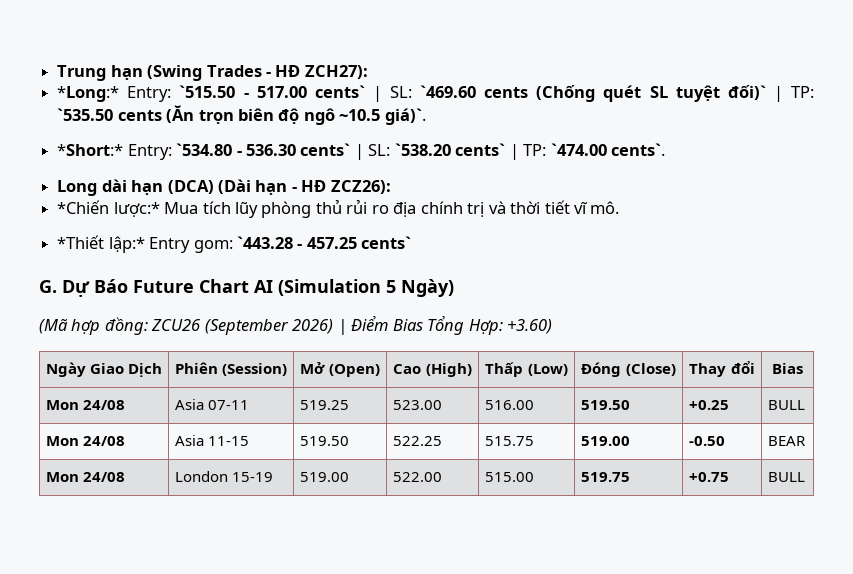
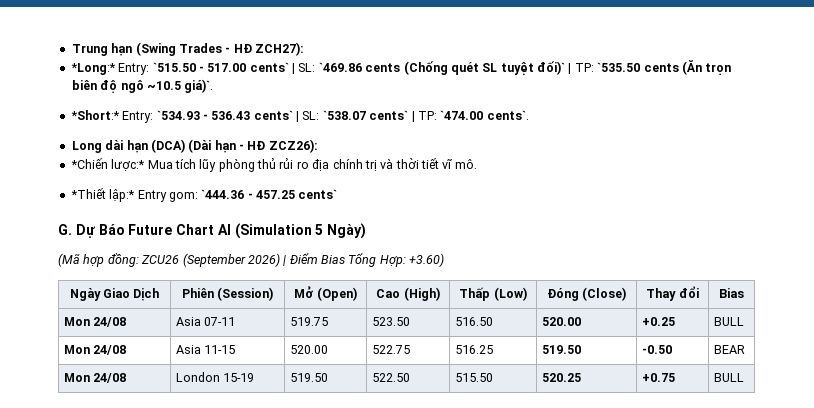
- *Long:* Entry: `515.50 - 517.00 cents` | SL: `469.60 cents (Chống quét SL tuyệt đối)` | TP: `535.50 cents (Ăn trọn biên độ ngô ~10.5 giá)`.
+ *Long:* Entry: `515.50 - 517.00 cents` | SL: `469.86 cents (Chống quét SL tuyệt đối)` | TP: `535.50 cents (Ăn trọn biên độ ngô ~10.5 giá)`.
- *Short:* Entry: `534.80 - 536.30 cents` | SL: `538.20 cents` | TP: `474.00 cents`.
+ *Short:* Entry: `534.93 - 536.43 cents` | SL: `538.07 cents` | TP: `474.00 cents`.
- *Thiết lập:* Entry gom: `443.28 - 457.25 cents`
+ *Thiết lập:* Entry gom: `444.36 - 457.25 cents`
- Mon 24/08 | Asia 07-11 | 519.25 | 523.00 | 516.00 | 519.50 | +0.25 | BULL
+ Mon 24/08 | Asia 07-11 | 519.75 | 523.50 | 516.50 | 520.00 | +0.25 | BULL
- Mon 24/08 | Asia 11-15 | 519.50 | 522.25 | 515.75 | 519.00 | -0.50 | BEAR
+ Mon 24/08 | Asia 11-15 | 520.00 | 522.75 | 516.25 | 519.50 | -0.50 | BEAR
- Mon 24/08 | London 15-19 | 519.00 | 522.00 | 515.00 | 519.75 | +0.75 | BULL
+ Mon 24/08 | London 15-19 | 519.50 | 522.50 | 515.50 | 520.25 | +0.75 | BULL

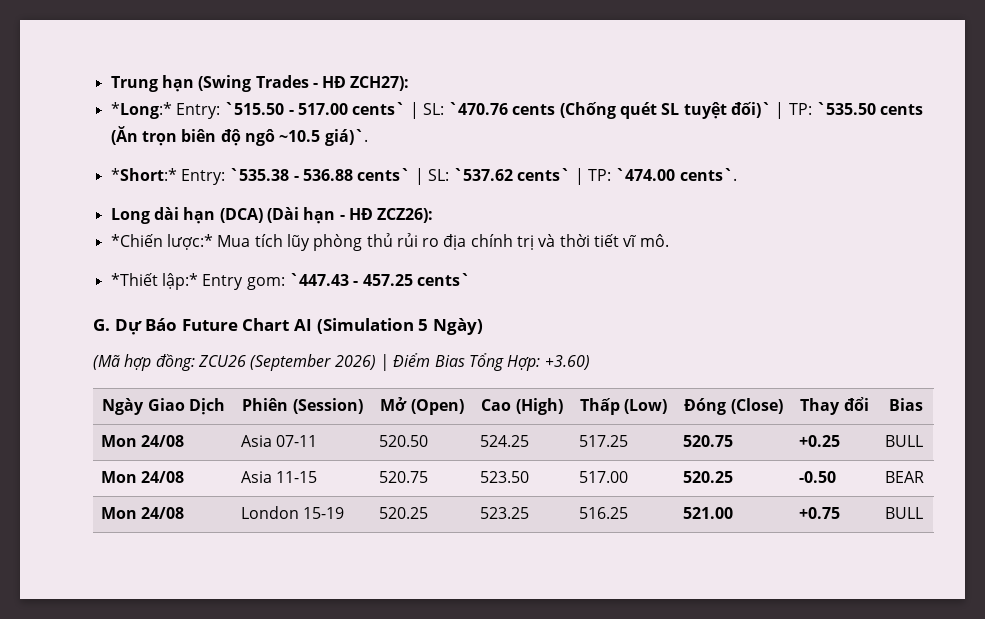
- *Long:* Entry: `515.50 - 517.00 cents` | SL: `469.86 cents (Chống quét SL tuyệt đối)` | TP: `535.50 cents (Ăn trọn biên độ ngô ~10.5 giá)`.
+ *Long:* Entry: `515.50 - 517.00 cents` | SL: `470.76 cents (Chống quét SL tuyệt đối)` | TP: `535.50 cents (Ăn trọn biên độ ngô ~10.5 giá)`.
- *Short:* Entry: `534.93 - 536.43 cents` | SL: `538.07 cents` | TP: `474.00 cents`.
+ *Short:* Entry: `535.38 - 536.88 cents` | SL: `537.62 cents` | TP: `474.00 cents`.
- *Thiết lập:* Entry gom: `444.36 - 457.25 cents`
+ *Thiết lập:* Entry gom: `447.43 - 457.25 cents`
- Mon 24/08 | Asia 07-11 | 519.75 | 523.50 | 516.50 | 520.00 | +0.25 | BULL
+ Mon 24/08 | Asia 07-11 | 520.50 | 524.25 | 517.25 | 520.75 | +0.25 | BULL
- Mon 24/08 | Asia 11-15 | 520.00 | 522.75 | 516.25 | 519.50 | -0.50 | BEAR
+ Mon 24/08 | Asia 11-15 | 520.75 | 523.50 | 517.00 | 520.25 | -0.50 | BEAR
- Mon 24/08 | London 15-19 | 519.50 | 522.50 | 515.50 | 520.25 | +0.75 | BULL
+ Mon 24/08 | London 15-19 | 520.25 | 523.25 | 516.25 | 521.00 | +0.75 | BULL

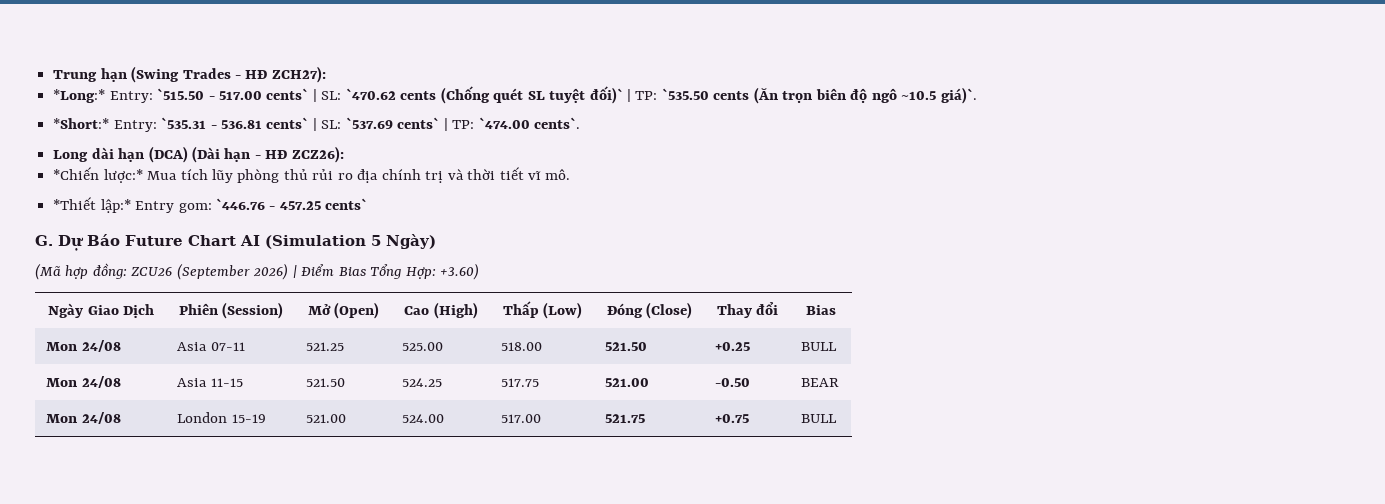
- *Long:* Entry: `515.50 - 517.00 cents` | SL: `470.76 cents (Chống quét SL tuyệt đối)` | TP: `535.50 cents (Ăn trọn biên độ ngô ~10.5 giá)`.
+ *Long:* Entry: `515.50 - 517.00 cents` | SL: `470.62 cents (Chống quét SL tuyệt đối)` | TP: `535.50 cents (Ăn trọn biên độ ngô ~10.5 giá)`.
- *Short:* Entry: `535.38 - 536.88 cents` | SL: `537.62 cents` | TP: `474.00 cents`.
+ *Short:* Entry: `535.31 - 536.81 cents` | SL: `537.69 cents` | TP: `474.00 cents`.
- *Thiết lập:* Entry gom: `447.43 - 457.25 cents`
+ *Thiết lập:* Entry gom: `446.76 - 457.25 cents`
- Mon 24/08 | Asia 07-11 | 520.50 | 524.25 | 517.25 | 520.75 | +0.25 | BULL
+ Mon 24/08 | Asia 07-11 | 521.25 | 525.00 | 518.00 | 521.50 | +0.25 | BULL
- Mon 24/08 | Asia 11-15 | 520.75 | 523.50 | 517.00 | 520.25 | -0.50 | BEAR
+ Mon 24/08 | Asia 11-15 | 521.50 | 524.25 | 517.75 | 521.00 | -0.50 | BEAR
- Mon 24/08 | London 15-19 | 520.25 | 523.25 | 516.25 | 521.00 | +0.75 | BULL
+ Mon 24/08 | London 15-19 | 521.00 | 524.00 | 517.00 | 521.75 | +0.75 | BULL

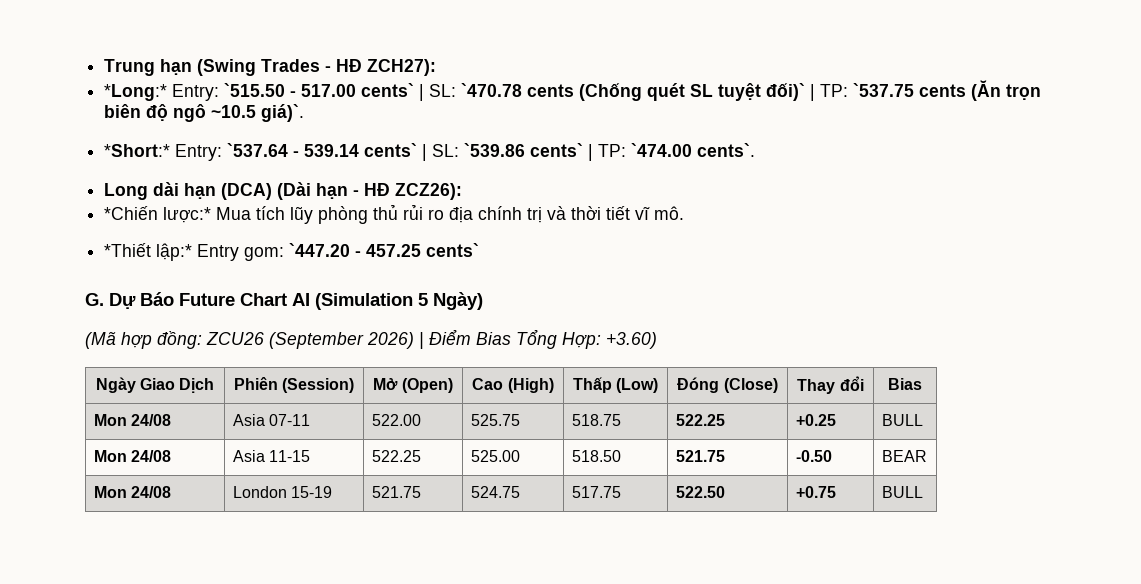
- *Long:* Entry: `515.50 - 517.00 cents` | SL: `470.62 cents (Chống quét SL tuyệt đối)` | TP: `535.50 cents (Ăn trọn biên độ ngô ~10.5 giá)`.
+ *Long:* Entry: `515.50 - 517.00 cents` | SL: `470.78 cents (Chống quét SL tuyệt đối)` | TP: `537.75 cents (Ăn trọn biên độ ngô ~10.5 giá)`.
- *Short:* Entry: `535.31 - 536.81 cents` | SL: `537.69 cents` | TP: `474.00 cents`.
+ *Short:* Entry: `537.64 - 539.14 cents` | SL: `539.86 cents` | TP: `474.00 cents`.
- *Thiết lập:* Entry gom: `446.76 - 457.25 cents`
+ *Thiết lập:* Entry gom: `447.20 - 457.25 cents`
- Mon 24/08 | Asia 07-11 | 521.25 | 525.00 | 518.00 | 521.50 | +0.25 | BULL
+ Mon 24/08 | Asia 07-11 | 522.00 | 525.75 | 518.75 | 522.25 | +0.25 | BULL
- Mon 24/08 | Asia 11-15 | 521.50 | 524.25 | 517.75 | 521.00 | -0.50 | BEAR
+ Mon 24/08 | Asia 11-15 | 522.25 | 525.00 | 518.50 | 521.75 | -0.50 | BEAR
- Mon 24/08 | London 15-19 | 521.00 | 524.00 | 517.00 | 521.75 | +0.75 | BULL
+ Mon 24/08 | London 15-19 | 521.75 | 524.75 | 517.75 | 522.50 | +0.75 | BULL

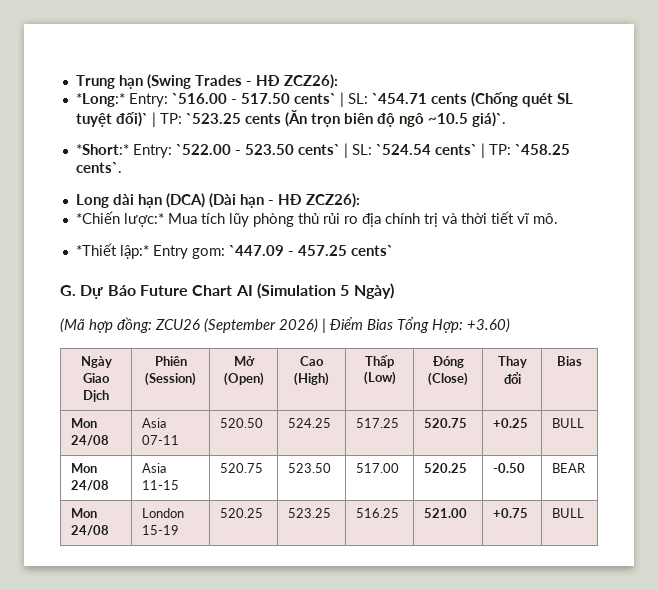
- Trung hạn (Swing Trades - HĐ ZCH27):
+ Trung hạn (Swing Trades - HĐ ZCZ26):
- *Long:* Entry: `515.50 - 517.00 cents` | SL: `470.78 cents (Chống quét SL tuyệt đối)` | TP: `537.75 cents (Ăn trọn biên độ ngô ~10.5 giá)`.
+ *Long:* Entry: `516.00 - 517.50 cents` | SL: `454.71 cents (Chống quét SL tuyệt đối)` | TP: `523.25 cents (Ăn trọn biên độ ngô ~10.5 giá)`.
- *Short:* Entry: `537.64 - 539.14 cents` | SL: `539.86 cents` | TP: `474.00 cents`.
+ *Short:* Entry: `522.00 - 523.50 cents` | SL: `524.54 cents` | TP: `458.25 cents`.
- *Thiết lập:* Entry gom: `447.20 - 457.25 cents`
+ *Thiết lập:* Entry gom: `447.09 - 457.25 cents`
- Mon 24/08 | Asia 07-11 | 522.00 | 525.75 | 518.75 | 522.25 | +0.25 | BULL
+ Mon 24/08 | Asia 07-11 | 520.50 | 524.25 | 517.25 | 520.75 | +0.25 | BULL
- Mon 24/08 | Asia 11-15 | 522.25 | 525.00 | 518.50 | 521.75 | -0.50 | BEAR
+ Mon 24/08 | Asia 11-15 | 520.75 | 523.50 | 517.00 | 520.25 | -0.50 | BEAR
- Mon 24/08 | London 15-19 | 521.75 | 524.75 | 517.75 | 522.50 | +0.75 | BULL
+ Mon 24/08 | London 15-19 | 520.25 | 523.25 | 516.25 | 521.00 | +0.75 | BULL

